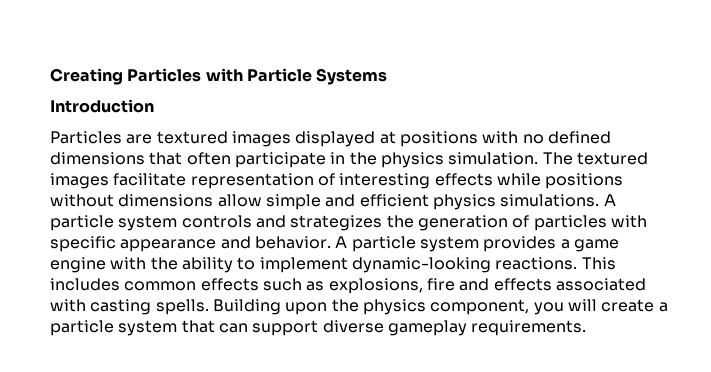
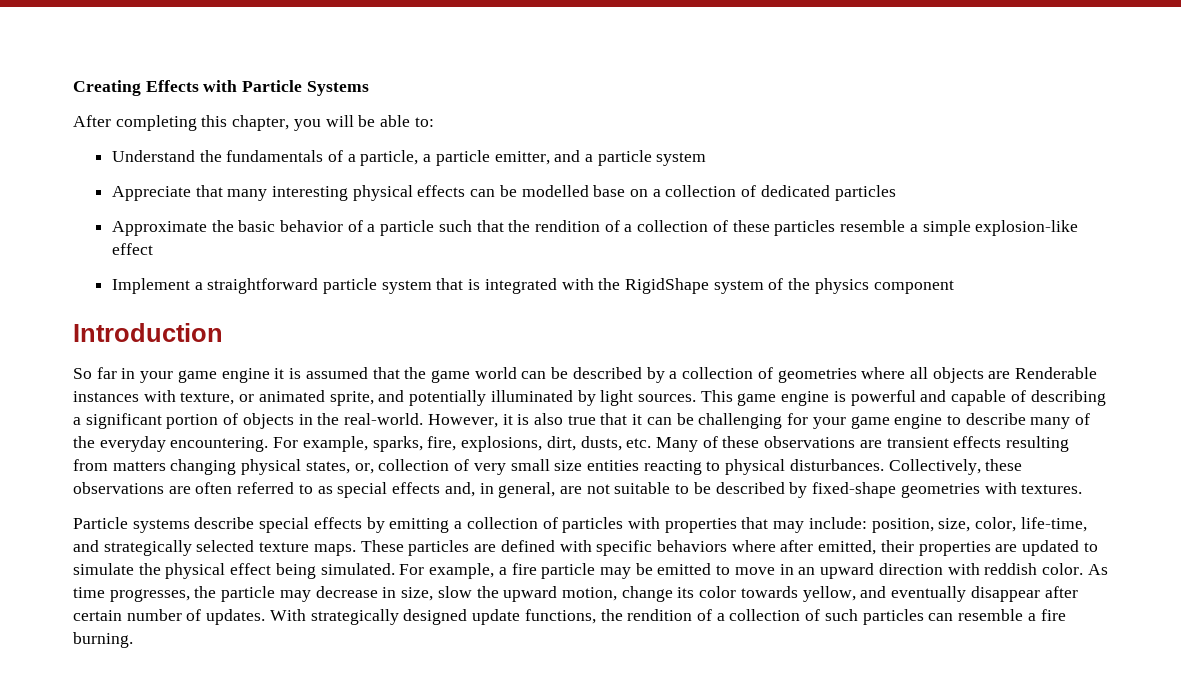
- Creating Particles with Particle Systems
+ Creating Effects with Particle Systems
+ After completing this chapter, you will be able to:
+ Understand the fundamentals of a particle, a particle emitter, and a particle system
+ Appreciate that many interesting physical effects can be modelled base on a collection of dedicated particles
+ Approximate the basic behavior of a particle such that the rendition of a collection of these particles resemble a simple explosion-like effect
+ Implement a straightforward particle system that is integrated with the RigidShape system of the physics component
  Introduction
- Particles are textured images displayed at positions with no defined dimensions that often participate in the physics simulation. The textured images facilitate representation of interesting effects while positions without dimensions allow simple and efficient physics simulations. A particle system controls and strategizes the generation of particles with specific appearance and behavior. A particle system provides a game engine with the ability to implement dynamic-looking reactions. This includes common effects such as explosions, fire and effects associated with casting spells. Building upon the physics component, you will create a particle system that can support diverse gameplay requirements.
+ So far in your game engine it is assumed that the game world can be described by a collection of geometries where all objects are Renderable instances with texture, or animated sprite, and potentially illuminated by light sources. This game engine is powerful and capable of describing a significant portion of objects in the real-world. However, it is also true that it can be challenging for your game engine to describe many of the everyday encountering. For example, sparks, fire, explosions, dirt, dusts, etc. Many of these observations are transient effects resulting from matters changing physical states, or, collection of very small size entities reacting to physical disturbances. Collectively, these observations are often referred to as special effects and, in general, are not suitable to be described by fixed-shape geometries with textures.
+ Particle systems describe special effects by emitting a collection of particles with properties that may include: position, size, color, life-time, and strategically selected texture maps. These particles are defined with specific behaviors where after emitted, their properties are updated to simulate the physical effect being simulated. For example, a fire particle may be emitted to move in an upward direction with reddish color. As time progresses, the particle may decrease in size, slow the upward motion, change its color towards yellow, and eventually disappear after certain number of updates. With strategically designed update functions, the rendition of a collection of such particles can resemble a fire burning.

